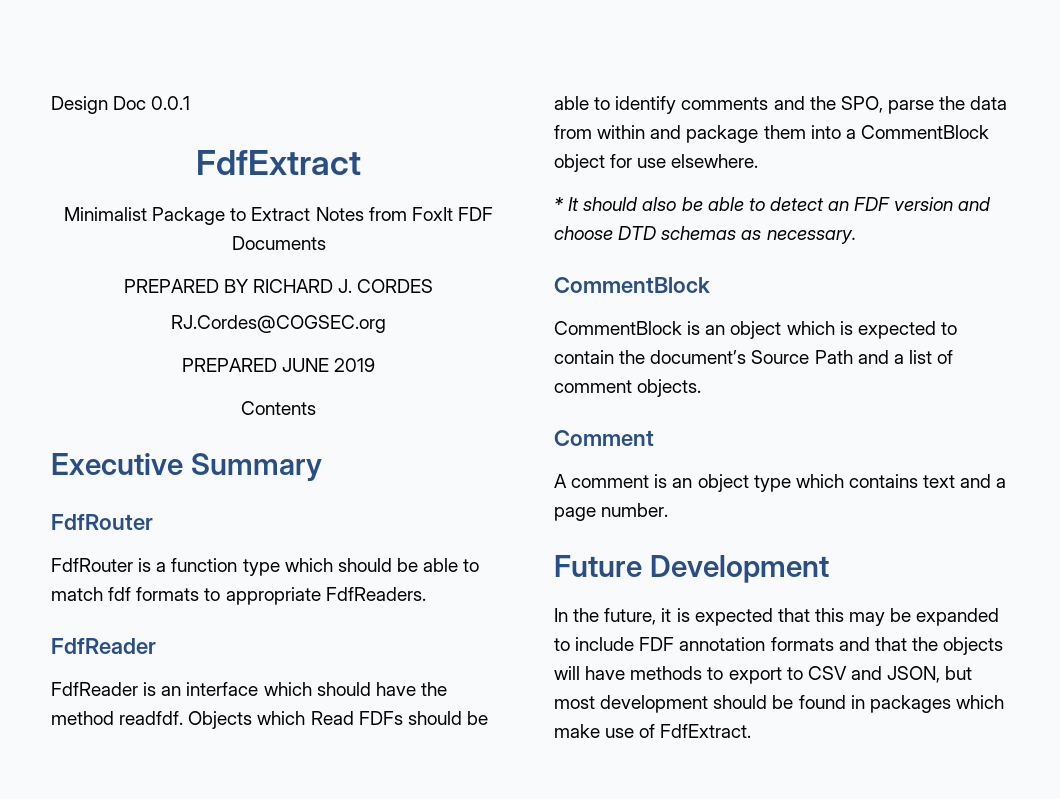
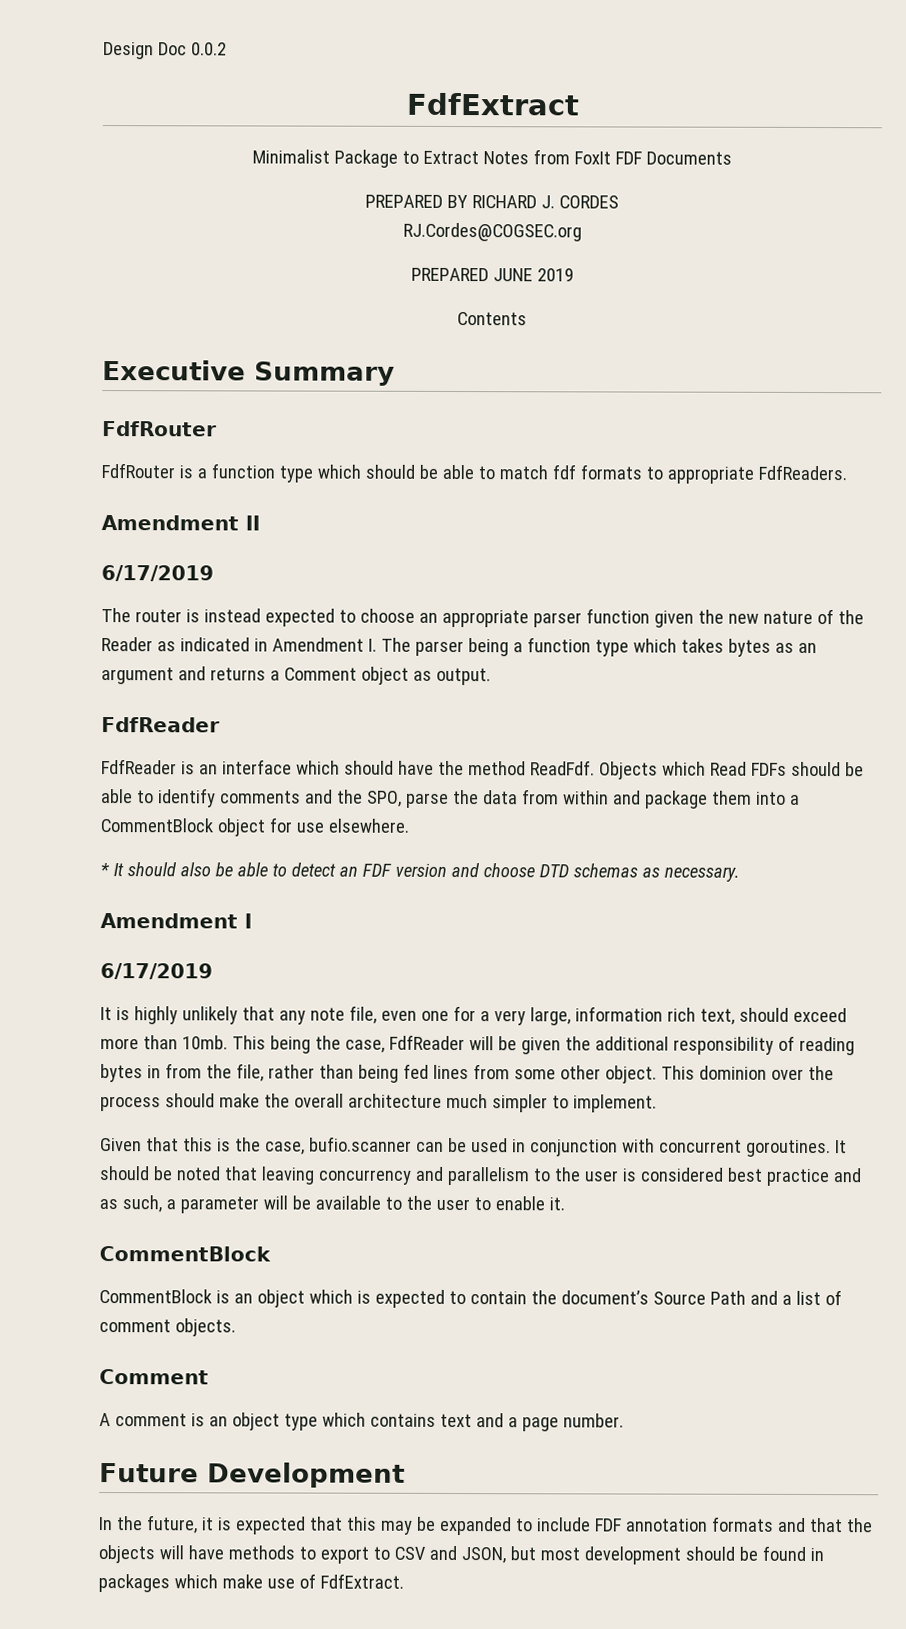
- Design Doc 0.0.1
+ Design Doc 0.0.2
+ Amendment II
+ 6/17/2019
+ The router is instead expected to choose an appropriate parser function given the new nature of the Reader as indicated in Amendment I. The parser being a function type which takes bytes as an argument and returns a Comment object as output.
- FdfReader is an interface which should have the method readfdf.
+ FdfReader is an interface which should have the method ReadFdf.
+ Amendment I
+ 6/17/2019
+ It is highly unlikely that any note file, even one for a very large, information rich text, should exceed more than 10mb. This being the case, FdfReader will be given the additional responsibility of reading bytes in from the file, rather than being fed lines from some other object. This dominion over the process should make the overall architecture much simpler to implement.
+ Given that this is the case, bufio.scanner can be used in conjunction with concurrent goroutines. It should be noted that leaving concurrency and parallelism to the user is considered best practice and as such, a parameter will be available to the user to enable it.

